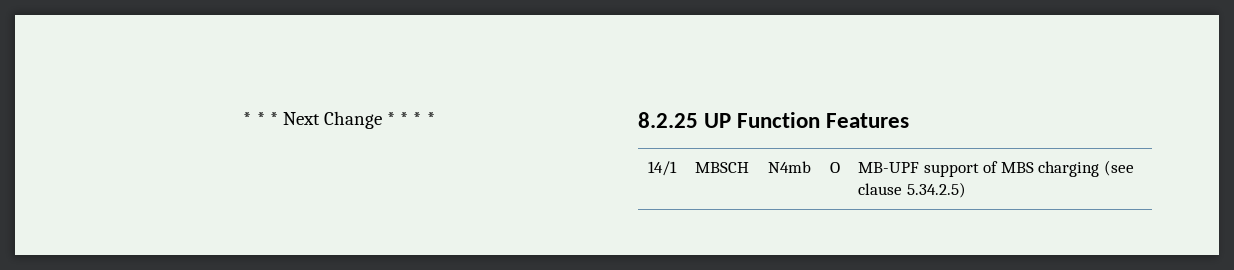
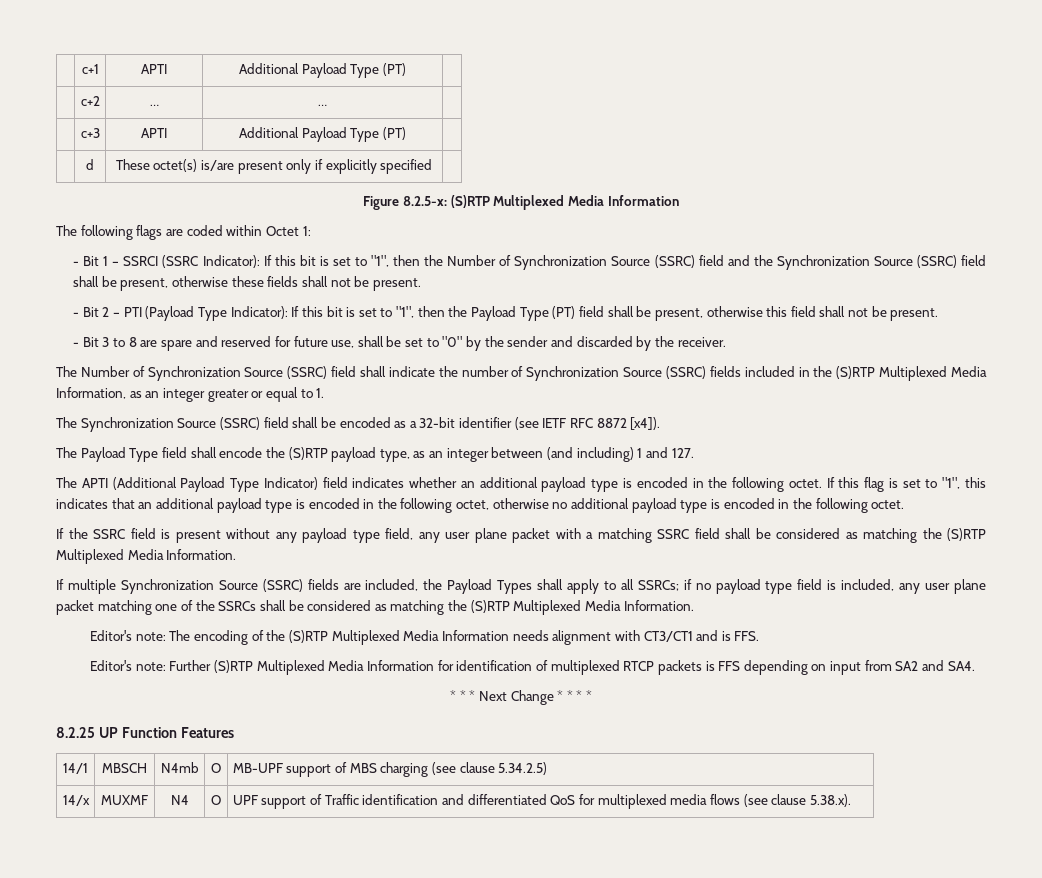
+ | c+1 | APTI | Additional Payload Type (PT) |
+ | c+2 | … | … |
+ | c+3 | APTI | Additional Payload Type (PT) |
+ | d | These octet(s) is/are present only if explicitly specified |
+ Figure 8.2.5-x: (S)RTP Multiplexed Media Information
+ The following flags are coded within Octet 1:
+ - Bit 1 – SSRCI (SSRC Indicator): If this bit is set to "1", then the Number of Synchronization Source (SSRC) field and the Synchronization Source (SSRC) field shall be present, otherwise these fields shall not be present.
+ - Bit 2 – PTI (Payload Type Indicator): If this bit is set to "1", then the Payload Type (PT) field shall be present, otherwise this field shall not be present.
+ - Bit 3 to 8 are spare and reserved for future use, shall be set to "0" by the sender and discarded by the receiver.
+ The Number of Synchronization Source (SSRC) field shall indicate the number of Synchronization Source (SSRC) fields included in the (S)RTP Multiplexed Media Information, as an integer greater or equal to 1.
+ The Synchronization Source (SSRC) field shall be encoded as a 32-bit identifier (see IETF RFC 8872 [x4]).
+ The Payload Type field shall encode the (S)RTP payload type, as an integer between (and including) 1 and 127.
+ The APTI (Additional Payload Type Indicator) field indicates whether an additional payload type is encoded in the following octet. If this flag is set to "1", this indicates that an additional payload type is encoded in the following octet, otherwise no additional payload type is encoded in the following octet.
+ If the SSRC field is present without any payload type field, any user plane packet with a matching SSRC field shall be considered as matching the (S)RTP Multiplexed Media Information.
+ If multiple Synchronization Source (SSRC) fields are included, the Payload Types shall apply to all SSRCs; if no payload type field is included, any user plane packet matching one of the SSRCs shall be considered as matching the (S)RTP Multiplexed Media Information.
+ Editor's note: The encoding of the (S)RTP Multiplexed Media Information needs alignment with CT3/CT1 and is FFS.
+ Editor's note: Further (S)RTP Multiplexed Media Information for identification of multiplexed RTCP packets is FFS depending on input from SA2 and SA4.
+ 14/x | MUXMF | N4 | O | UPF support of Traffic identification and differentiated QoS for multiplexed media flows (see clause 5.38.x).

